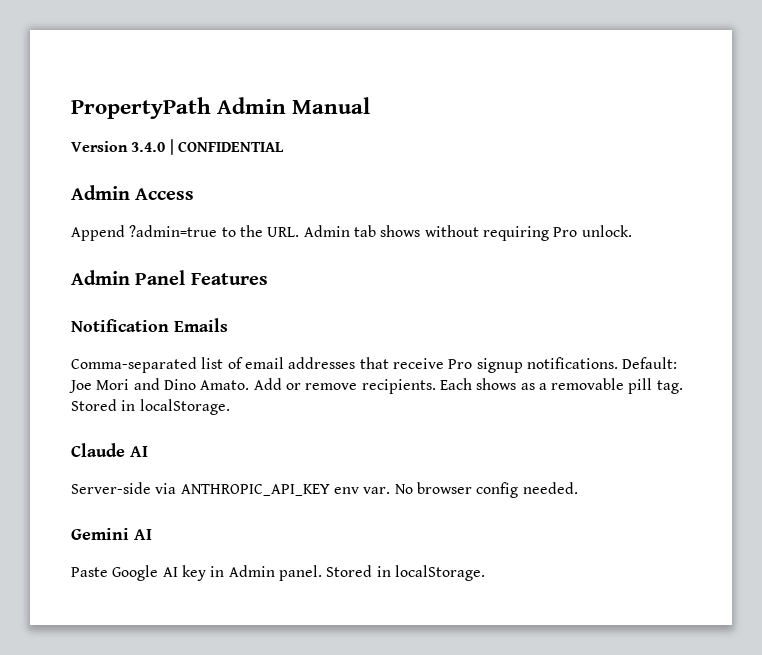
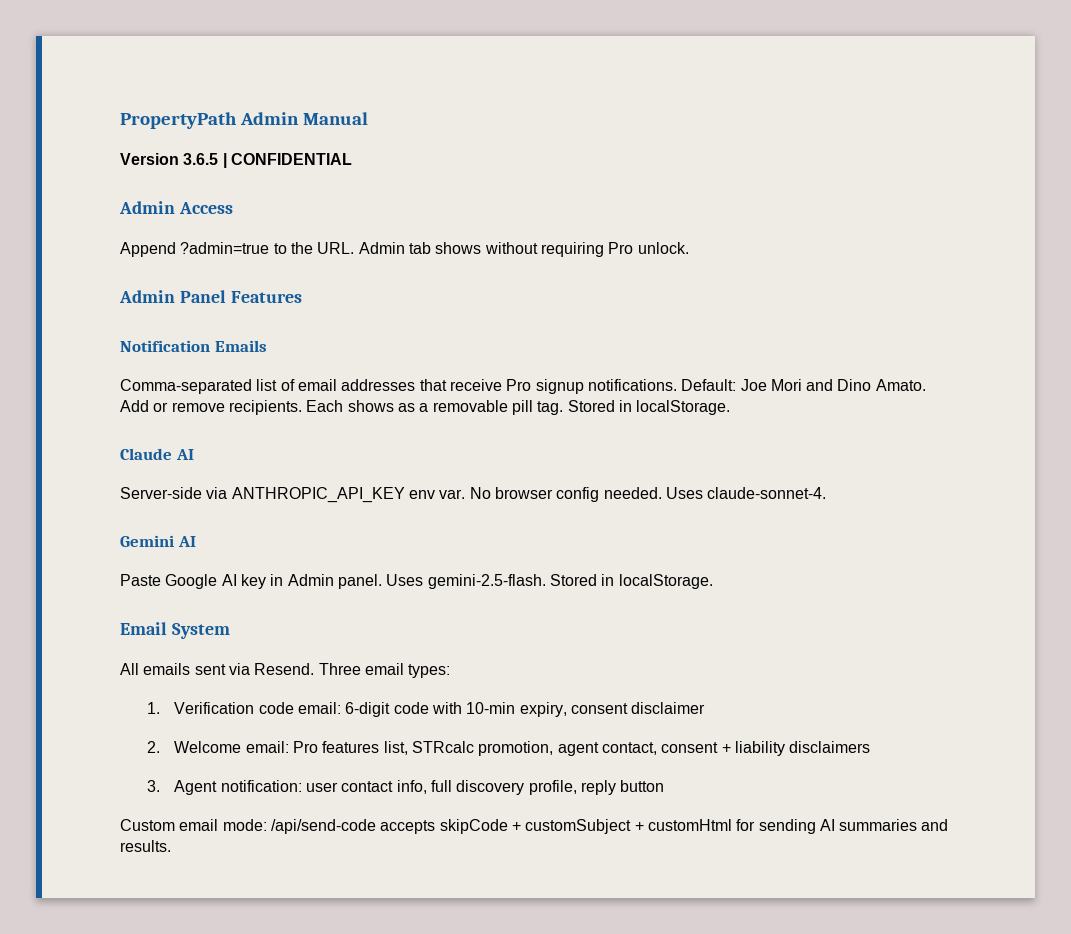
- Version 3.4.0 | CONFIDENTIAL
+ Version 3.6.5 | CONFIDENTIAL
+ Uses claude-sonnet-4.
- Paste Google AI key in Admin panel. Stored in localStorage.
+ Paste Google AI key in Admin panel. Uses gemini-2.5-flash. Stored in localStorage.
+ Email System
+ All emails sent via Resend. Three email types:
+ 1. Verification code email: 6-digit code with 10-min expiry, consent disclaimer
+ 2. Welcome email: Pro features list, STRcalc promotion, agent contact, consent + liability disclaimers
+ 3. Agent notification: user contact info, full discovery profile, reply button
+ Custom email mode: /api/send-code accepts skipCode + customSubject + customHtml for sending AI summaries and results.

